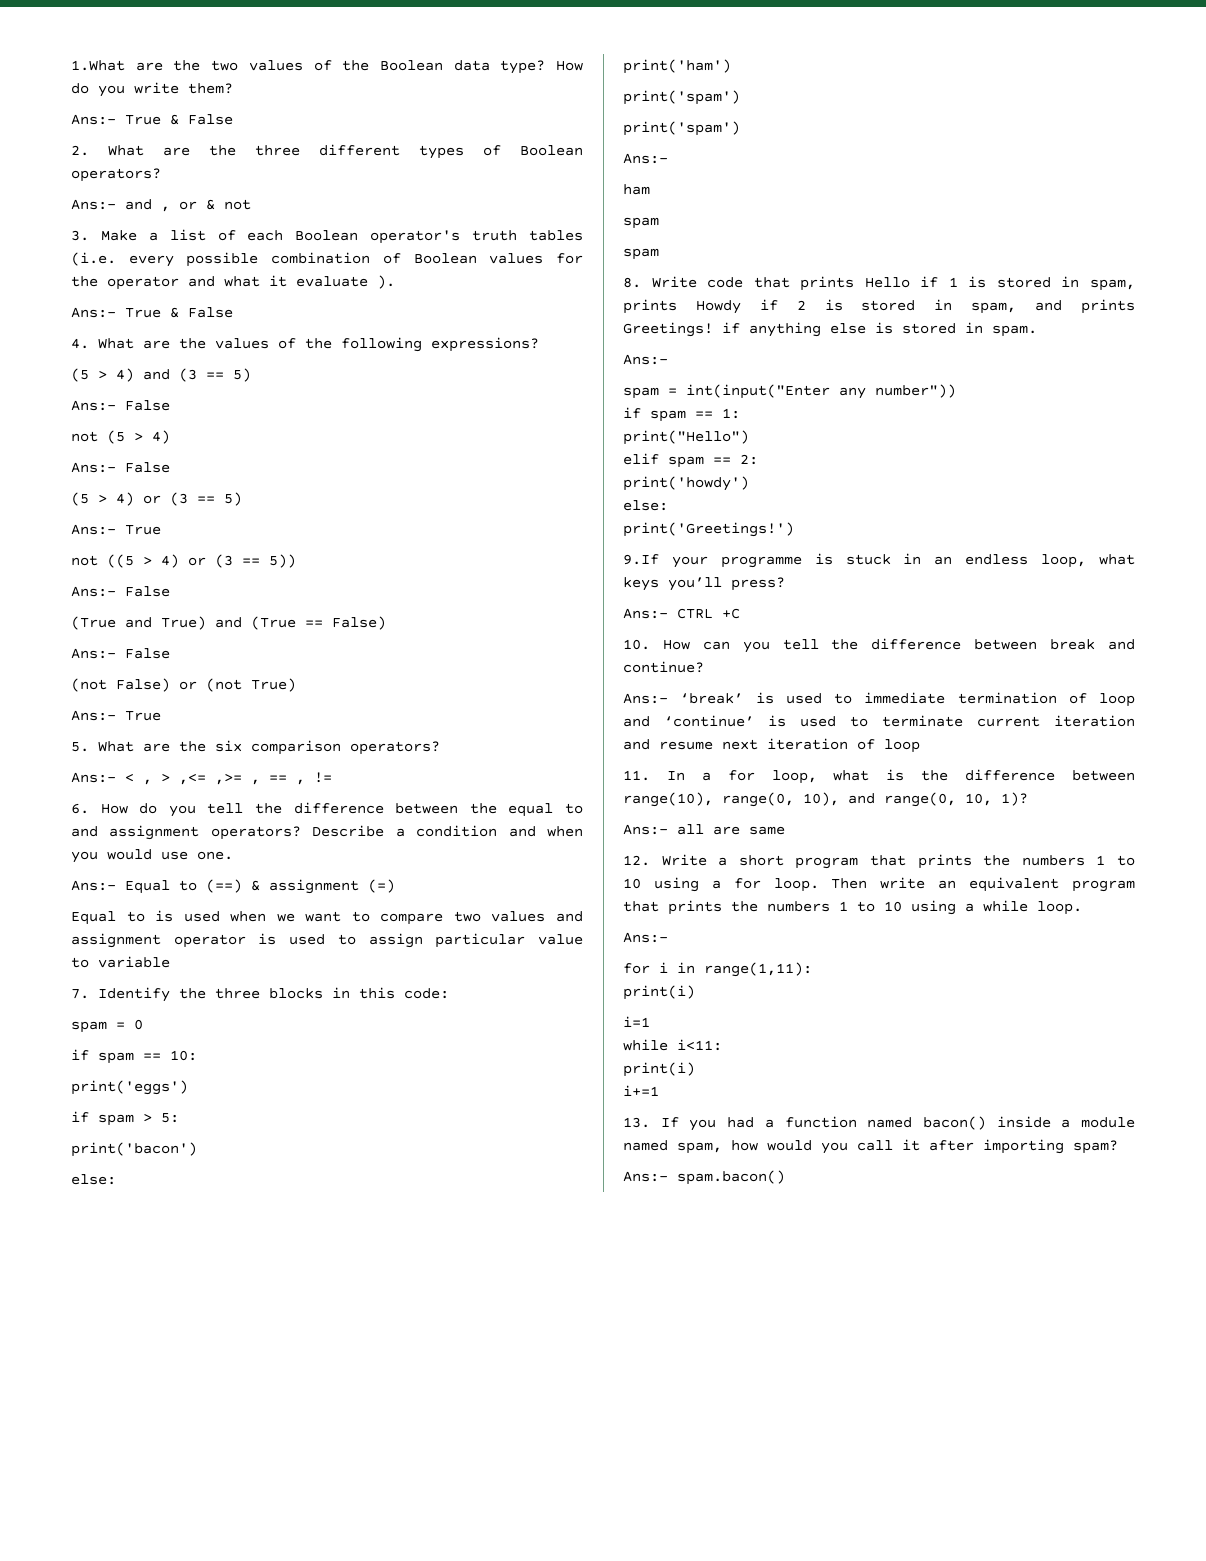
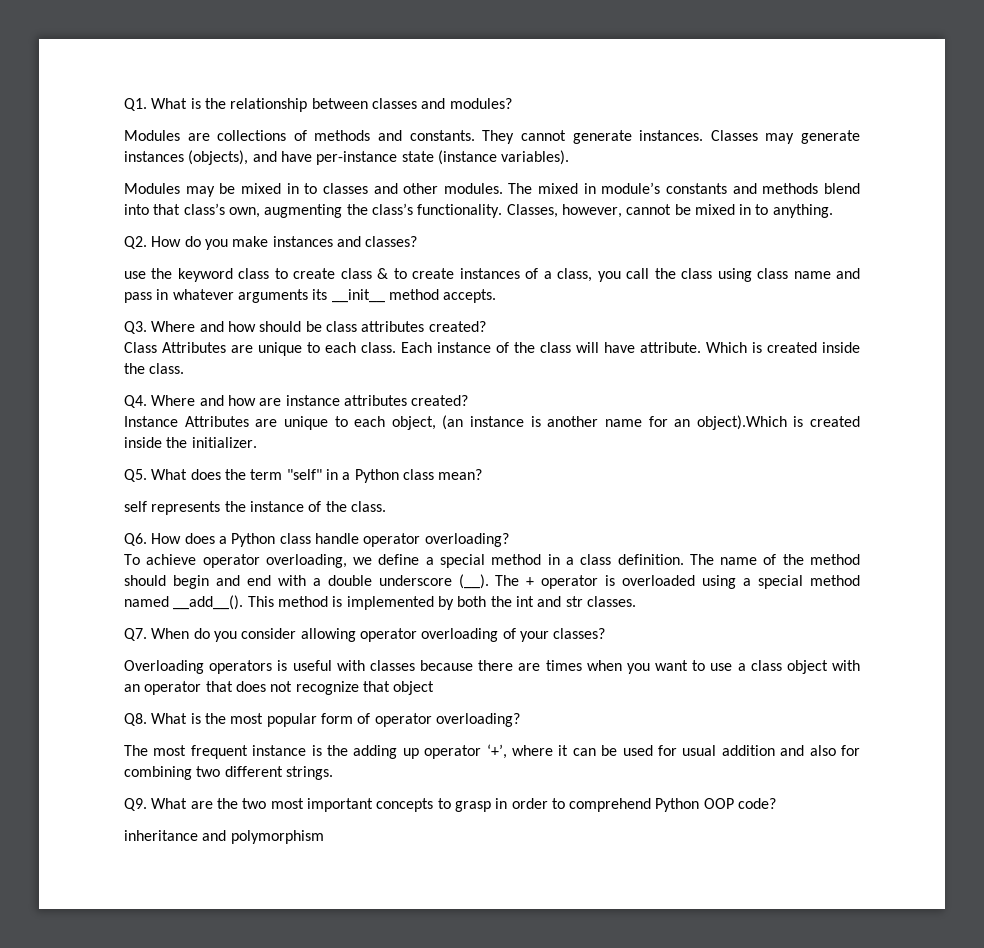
- 1.What are the two values of the Boolean data type? How do you write them?
- Ans:- True & False
- 2. What are the three different types of Boolean operators?
- Ans:- and , or & not
- 3. Make a list of each Boolean operator's truth tables (i.e. every possible combination of Boolean values for the operator and what it evaluate ).
- Ans:- True & False
- 4. What are the values of the following expressions?
- (5 > 4) and (3 == 5)
- Ans:- False
- not (5 > 4)
- Ans:- False
- (5 > 4) or (3 == 5)
- Ans:- True
- not ((5 > 4) or (3 == 5))
- Ans:- False
- (True and True) and (True == False)
- Ans:- False
- (not False) or (not True)
- Ans:- True
- 5. What are the six comparison operators?
- Ans:- < , > ,<= ,>= , == , !=
- 6. How do you tell the difference between the equal to and assignment operators? Describe a condition and when you would use one.
- Ans:- Equal to (==) & assignment (=)
- Equal to is used when we want to compare two values and assignment operator is used to assign particular value to variable
- 7. Identify the three blocks in this code:
- spam = 0
- if spam == 10:
- print('eggs')
- if spam > 5:
- print('bacon')
- else:
- print('ham')
- print('spam')
- print('spam')
- Ans:-
- ham
- spam
- spam
- 8. Write code that prints Hello if 1 is stored in spam, prints Howdy if 2 is stored in spam, and prints Greetings! if anything else is stored in spam.
- Ans:-
- spam = int(input("Enter any number"))
- if spam == 1:
- print("Hello")
- elif spam == 2:
- print('howdy')
- else:
- print('Greetings!')
- 9.If your programme is stuck in an endless loop, what keys you’ll press?
- Ans:- CTRL +C
- 10. How can you tell the difference between break and continue?
- Ans:- ‘break’ is used to immediate termination of loop and ‘continue’ is used to terminate current iteration and resume next iteration of loop
- 11. In a for loop, what is the difference between range(10), range(0, 10), and range(0, 10, 1)?
- Ans:- all are same
- 12. Write a short program that prints the numbers 1 to 10 using a for loop. Then write an equivalent program that prints the numbers 1 to 10 using a while loop.
- Ans:-
- for i in range(1,11):
- print(i)
- i=1
- while i<11:
- print(i)
- i+=1
- 13. If you had a function named bacon() inside a module named spam, how would you call it after importing spam?
- Ans:- spam.bacon()
+ Q1. What is the relationship between classes and modules?
+ Modules are collections of methods and constants. They cannot generate instances. Classes may generate instances (objects), and have per-instance state (instance variables).
+ Modules may be mixed in to classes and other modules. The mixed in module’s constants and methods blend into that class’s own, augmenting the class’s functionality. Classes, however, cannot be mixed in to anything.
+ Q2. How do you make instances and classes?
+ use the keyword class to create class & to create instances of a class, you call the class using class name and pass in whatever arguments its __init__ method accepts.
+ Q3. Where and how should be class attributes created?
+ Class Attributes are unique to each class. Each instance of the class will have attribute. Which is created inside the class.
+ Q4. Where and how are instance attributes created?
+ Instance Attributes are unique to each object, (an instance is another name for an object).Which is created inside the initializer.
+ Q5. What does the term "self" in a Python class mean?
+ self represents the instance of the class.
+ Q6. How does a Python class handle operator overloading?
+ To achieve operator overloading, we define a special method in a class definition. The name of the method should begin and end with a double underscore (__). The + operator is overloaded using a special method named __add__(). This method is implemented by both the int and str classes.
+ Q7. When do you consider allowing operator overloading of your classes?
+ Overloading operators is useful with classes because there are times when you want to use a class object with an operator that does not recognize that object
+ Q8. What is the most popular form of operator overloading?
+ The most frequent instance is the adding up operator ‘+’, where it can be used for usual addition and also for combining two different strings.
+ Q9. What are the two most important concepts to grasp in order to comprehend Python OOP code?
+ inheritance and polymorphism

